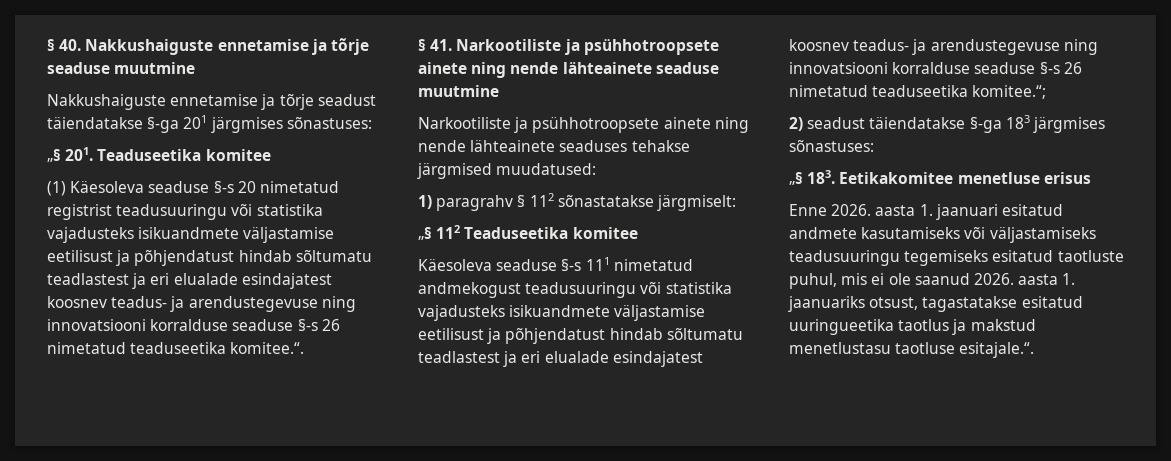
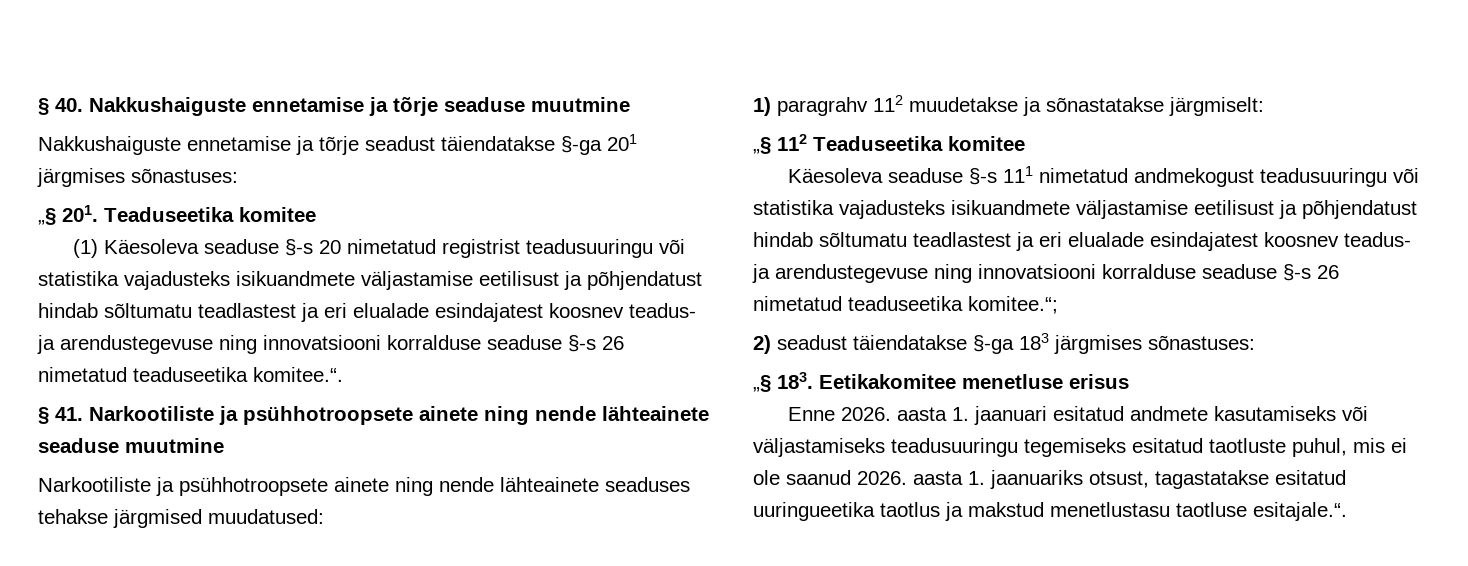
- 1) paragrahv § 112 sõnastatakse järgmiselt:
+ 1) paragrahv 112 muudetakse ja sõnastatakse järgmiselt:

